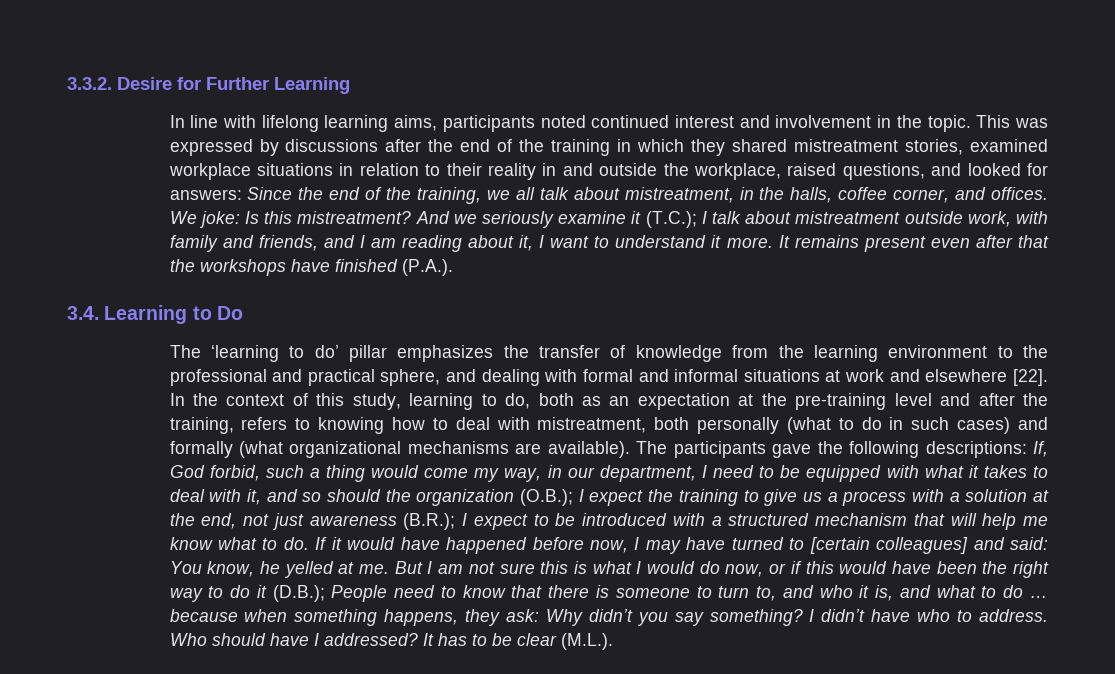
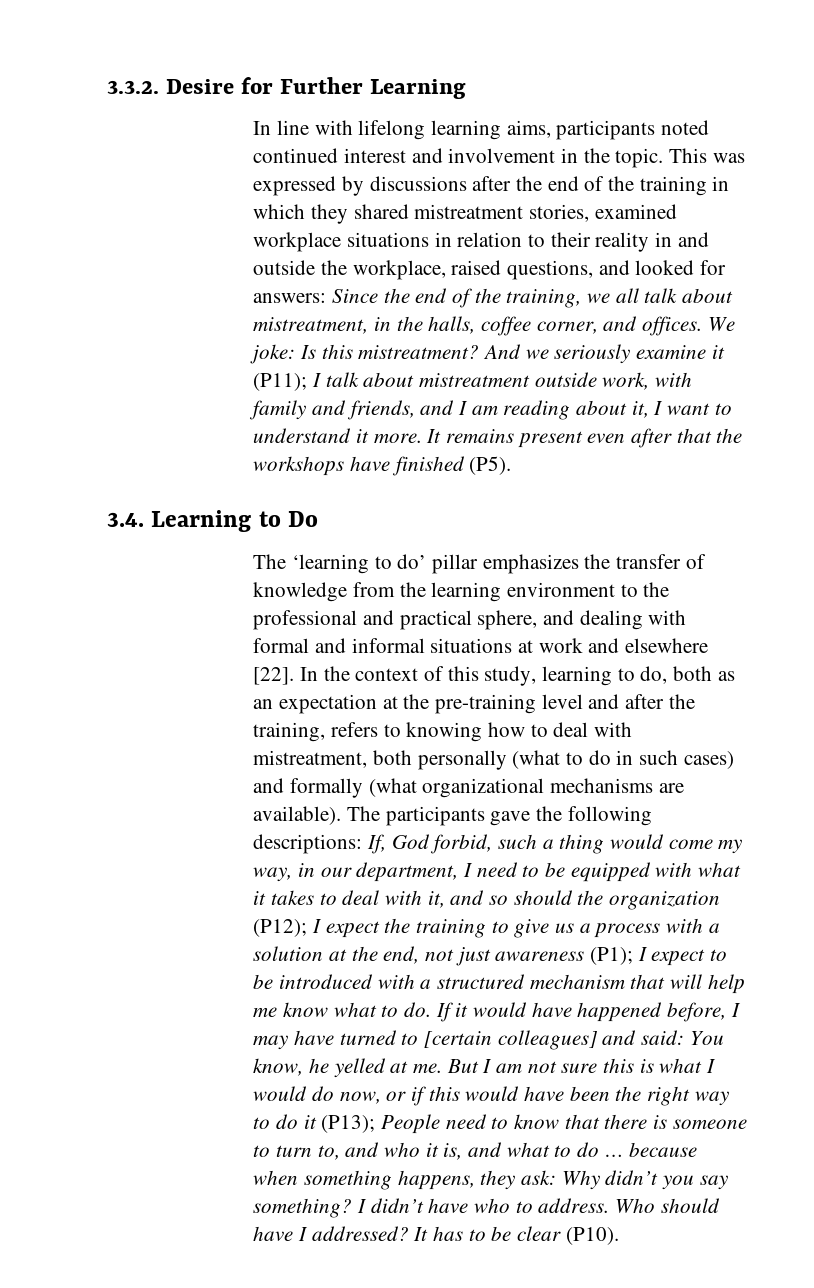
- And we seriously examine it (T.C.); I talk about mistreatment outside work, with family and friends, and I am reading about it, I want to understand it more.
+ And we seriously examine it (P11); I talk about mistreatment outside work, with family and friends, and I am reading about it, I want to understand it more.
- It remains present even after that the workshops have finished (P.A.).
+ It remains present even after that the workshops have finished (P5).
- If, God forbid, such a thing would come my way, in our department, I need to be equipped with what it takes to deal with it, and so should the organization (O.B.);
+ If, God forbid, such a thing would come my way, in our department, I need to be equipped with what it takes to deal with it, and so should the organization (P12);
- I expect the training to give us a process with a solution at the end, not just awareness (B.R.);
+ I expect the training to give us a process with a solution at the end, not just awareness (P1);
- If it would have happened before now, I may have turned to [certain colleagues] and said: You know, he yelled at me.
+ If it would have happened before, I may have turned to [certain colleagues] and said: You know, he yelled at me.
- But I am not sure this is what I would do now, or if this would have been the right way to do it (D.B.); People need to know that there is someone to turn to, and who it is, and what to do … because when something happens, they ask: Why didn’t you say something?
+ But I am not sure this is what I would do now, or if this would have been the right way to do it (P13); People need to know that there is someone to turn to, and who it is, and what to do … because when something happens, they ask: Why didn’t you say something?
- It has to be clear (M.L.).
+ It has to be clear (P10).

